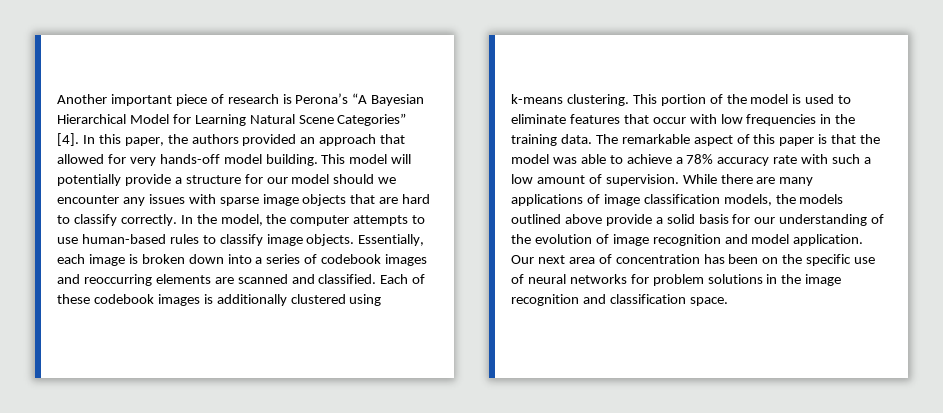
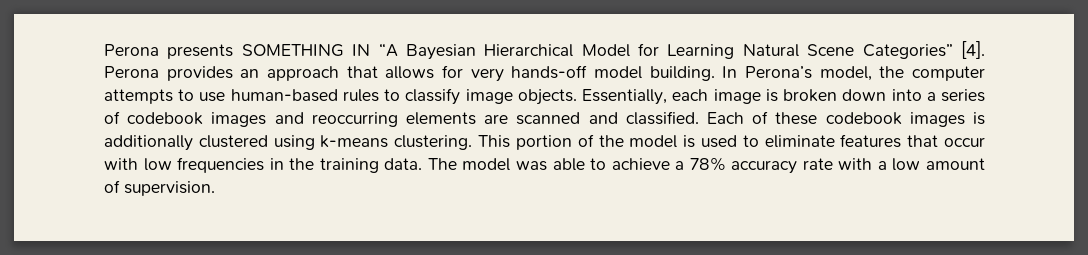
- Another important piece of research is Perona’s “A Bayesian Hierarchical Model for Learning Natural Scene Categories” [4].
+ Perona presents SOMETHING IN “A Bayesian Hierarchical Model for Learning Natural Scene Categories” [4].
- In this paper, the authors provided an approach that allowed for very hands-off model building.
+ Perona provides an approach that allows for very hands-off model building.
- This model will potentially provide a structure for our model should we encounter any issues with sparse image objects that are hard to classify correctly. In the model, the computer attempts to use human-based rules to classify image objects.
+ In Perona’s model, the computer attempts to use human-based rules to classify image objects.
- The remarkable aspect of this paper is that the model was able to achieve a 78% accuracy rate with such a low amount of supervision. While there are many applications of image classification models, the models outlined above provide a solid basis for our understanding of the evolution of image recognition and model application. Our next area of concentration has been on the specific use of neural networks for problem solutions in the image recognition and classification space.
+ The model was able to achieve a 78% accuracy rate with a low amount of supervision.

